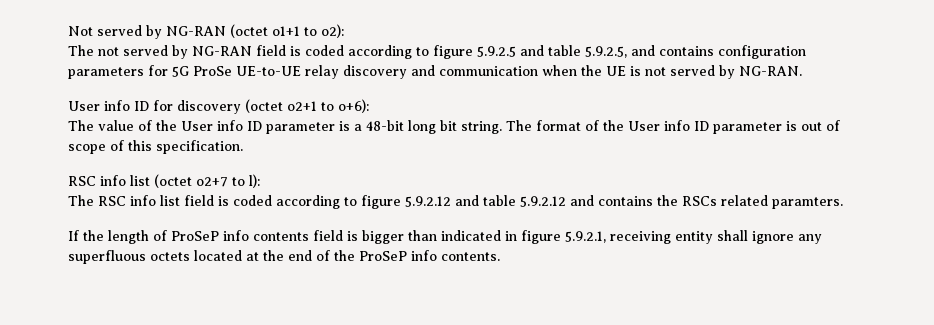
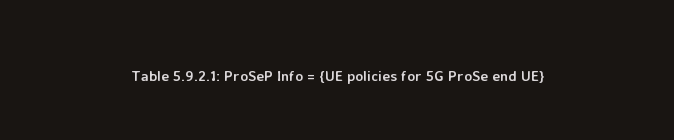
- Not served by NG-RAN (octet o1+1 to o2):
- The not served by NG-RAN field is coded according to figure 5.9.2.5 and table 5.9.2.5, and contains configuration parameters for 5G ProSe UE-to-UE relay discovery and communication when the UE is not served by NG-RAN.
- User info ID for discovery (octet o2+1 to o+6):
- The value of the User info ID parameter is a 48-bit long bit string. The format of the User info ID parameter is out of scope of this specification.
- RSC info list (octet o2+7 to l):
- The RSC info list field is coded according to figure 5.9.2.12 and table 5.9.2.12 and contains the RSCs related paramters.
- If the length of ProSeP info contents field is bigger than indicated in figure 5.9.2.1, receiving entity shall ignore any superfluous octets located at the end of the ProSeP info contents.
+ Table 5.9.2.1: ProSeP Info = {UE policies for 5G ProSe end UE}

